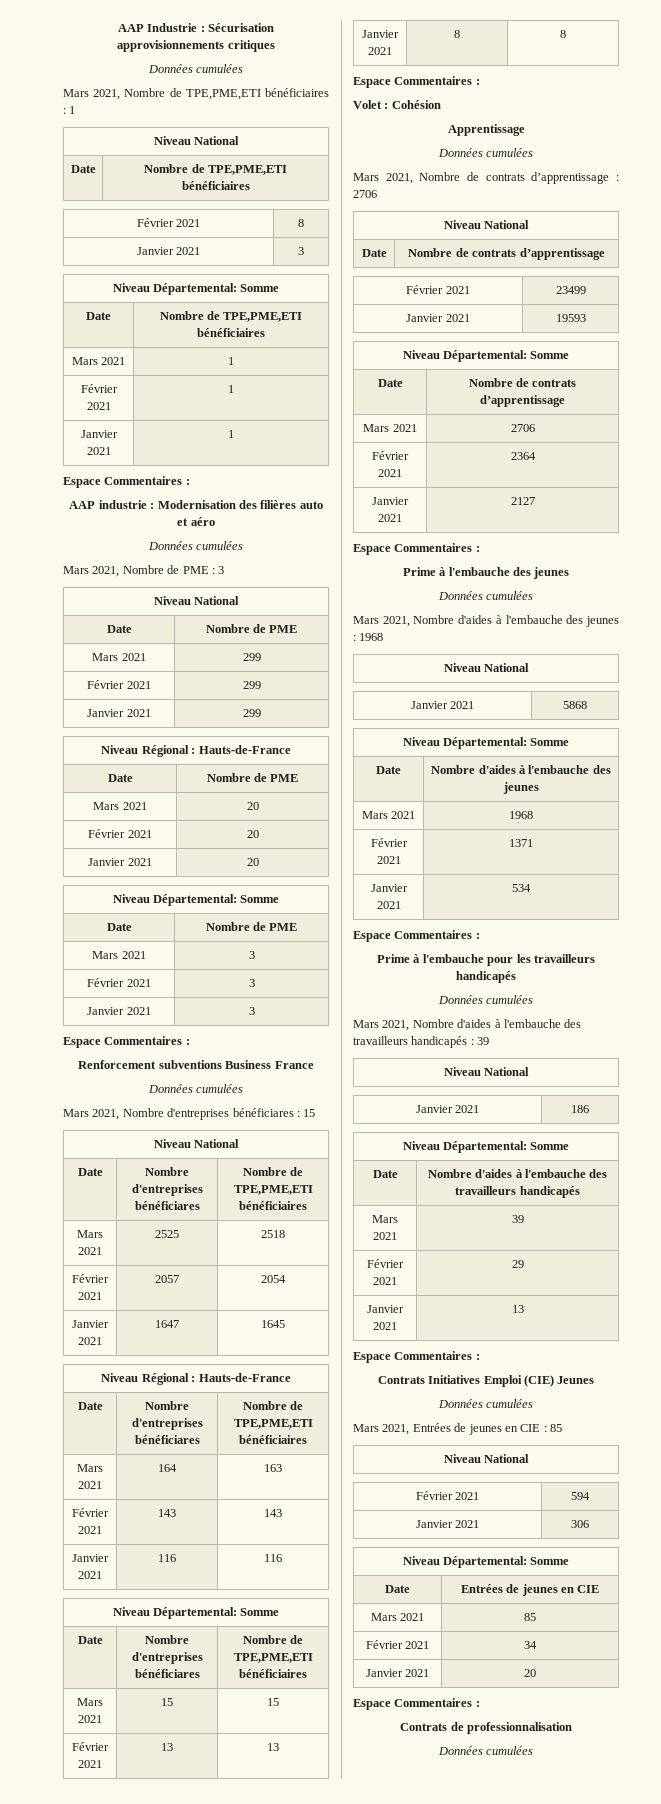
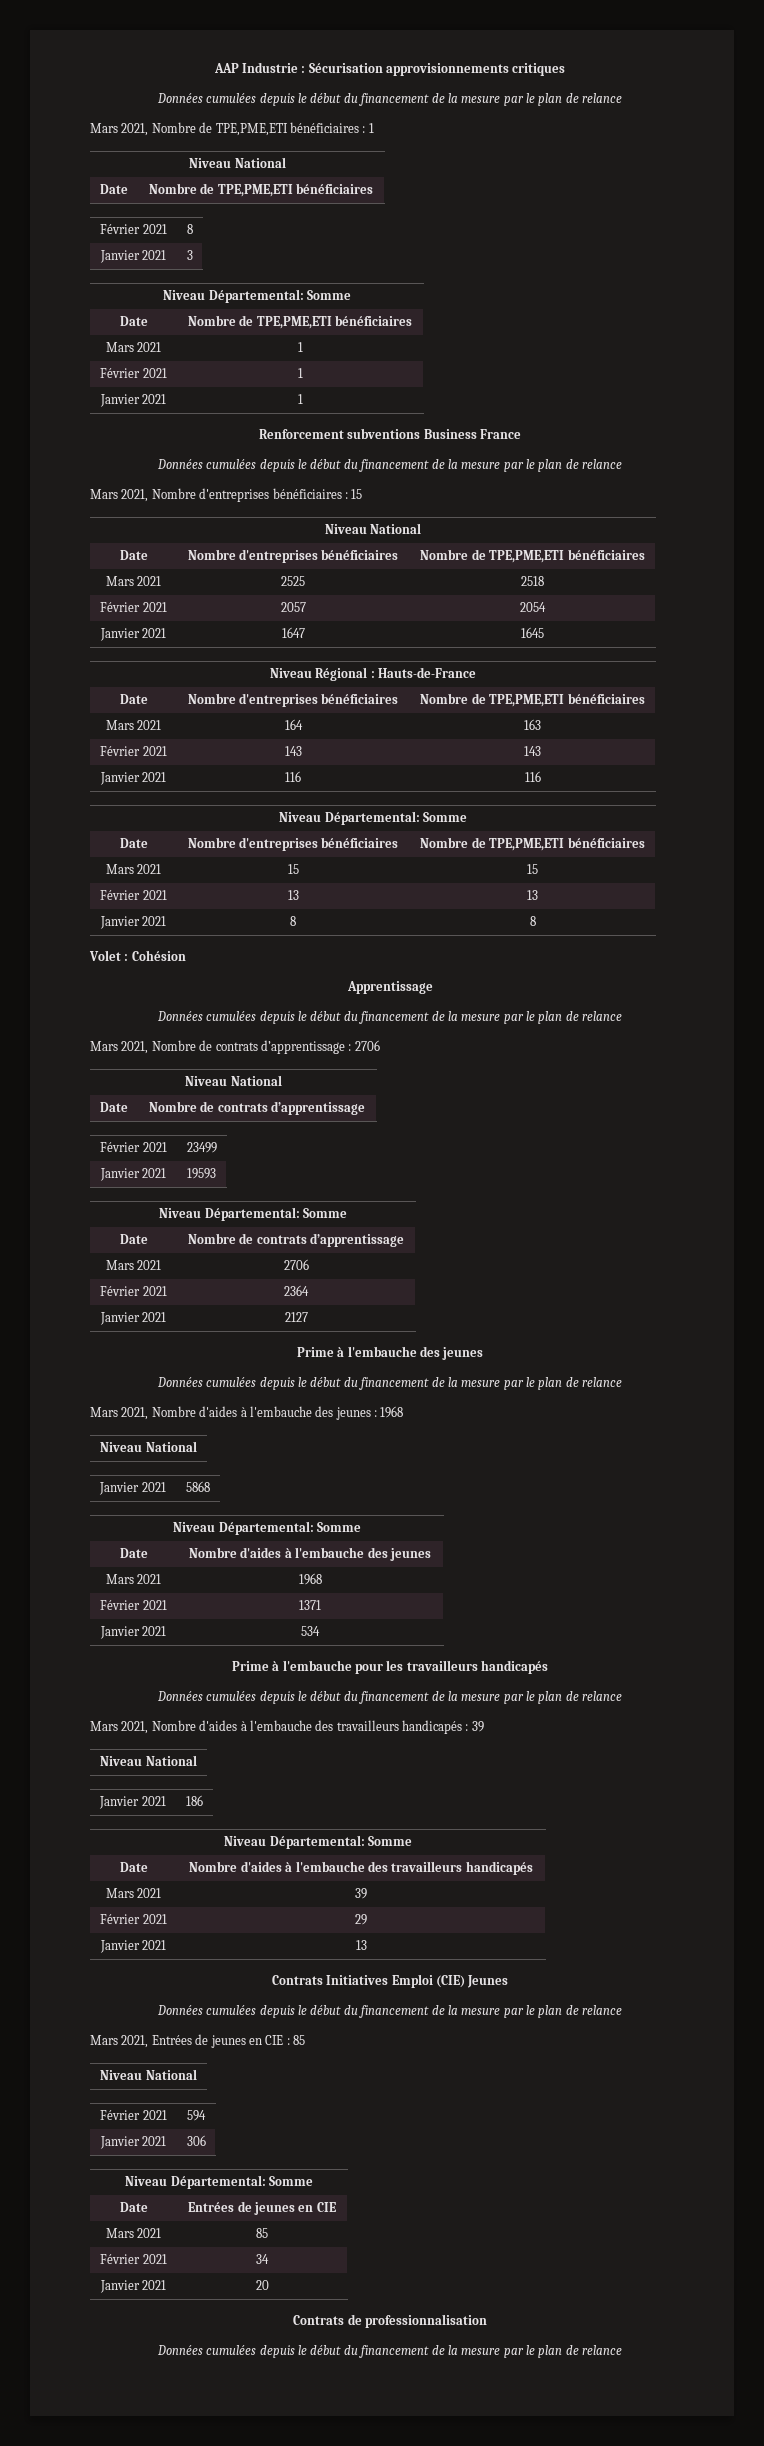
  AAP Industrie : Sécurisation approvisionnements critiques
- Données cumulées
+ Données cumulées depuis le début du financement de la mesure par le plan de relance
  Janvier 2021 | 1
- Espace Commentaires :
- AAP industrie : Modernisation des filières auto et aéro
- Données cumulées
- Mars 2021, Nombre de PME : 3
- Niveau National
- Date | Nombre de PME
- Mars 2021 | 299
- Février 2021 | 299
- Janvier 2021 | 299
- Niveau Régional : Hauts-de-France
- Date | Nombre de PME
- Mars 2021 | 20
- Février 2021 | 20
- Janvier 2021 | 20
- Niveau Départemental: Somme
- Date | Nombre de PME
- Mars 2021 | 3
- Février 2021 | 3
- Janvier 2021 | 3
- Espace Commentaires :
  Renforcement subventions Business France
- Données cumulées
+ Données cumulées depuis le début du financement de la mesure par le plan de relance
- Mars 2021, Nombre d'entreprises bénéficiares : 15
+ Mars 2021, Nombre d'entreprises bénéficiaires : 15
  Niveau National
- Date | Nombre d'entreprises bénéficiares | Nombre de TPE,PME,ETI bénéficiaires
+ Date | Nombre d'entreprises bénéficiaires | Nombre de TPE,PME,ETI bénéficiaires
  Janvier 2021 | 1647 | 1645
  Niveau Régional : Hauts-de-France
- Date | Nombre d'entreprises bénéficiares | Nombre de TPE,PME,ETI bénéficiaires
+ Date | Nombre d'entreprises bénéficiaires | Nombre de TPE,PME,ETI bénéficiaires
  Janvier 2021 | 116 | 116
  Niveau Départemental: Somme
- Date | Nombre d'entreprises bénéficiares | Nombre de TPE,PME,ETI bénéficiaires
+ Date | Nombre d'entreprises bénéficiaires | Nombre de TPE,PME,ETI bénéficiaires
  Janvier 2021 | 8 | 8
- Espace Commentaires :
  Apprentissage
- Données cumulées
+ Données cumulées depuis le début du financement de la mesure par le plan de relance
  Janvier 2021 | 2127
- Espace Commentaires :
  Prime à l'embauche des jeunes
- Données cumulées
+ Données cumulées depuis le début du financement de la mesure par le plan de relance
  Janvier 2021 | 534
- Espace Commentaires :
  Prime à l'embauche pour les travailleurs handicapés
- Données cumulées
+ Données cumulées depuis le début du financement de la mesure par le plan de relance
  Janvier 2021 | 13
- Espace Commentaires :
  Contrats Initiatives Emploi (CIE) Jeunes
- Données cumulées
+ Données cumulées depuis le début du financement de la mesure par le plan de relance
  Février 2021 | 34
  Janvier 2021 | 20
- Espace Commentaires :
  Contrats de professionnalisation
- Données cumulées
+ Données cumulées depuis le début du financement de la mesure par le plan de relance

